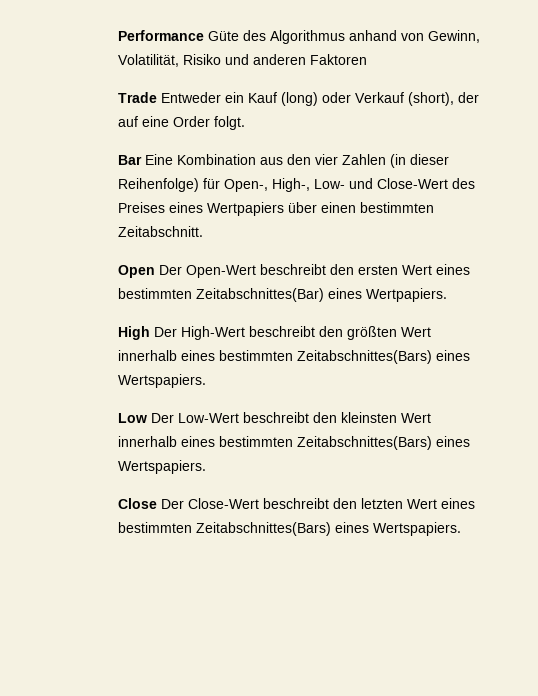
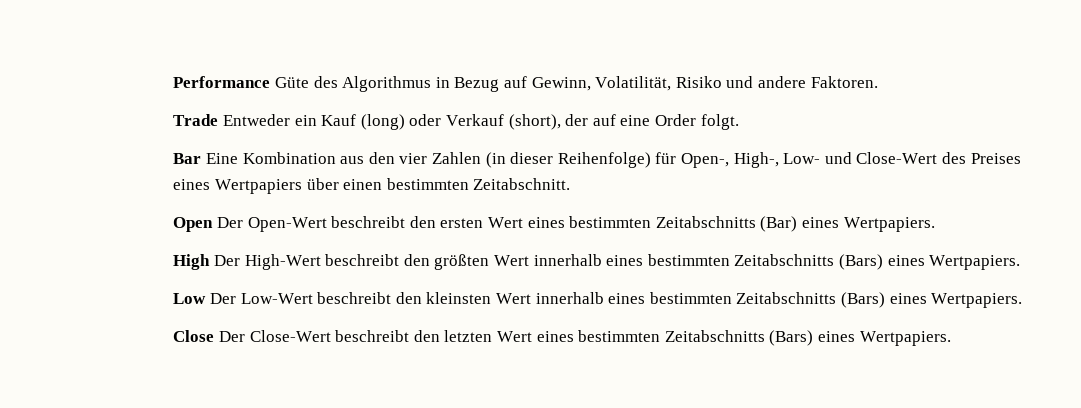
- Performance Güte des Algorithmus anhand von Gewinn, Volatilität, Risiko und anderen Faktoren
+ Performance Güte des Algorithmus in Bezug auf Gewinn, Volatilität, Risiko und andere Faktoren.
- Open Der Open-Wert beschreibt den ersten Wert eines bestimmten Zeitabschnittes(Bar) eines Wertpapiers.
+ Open Der Open-Wert beschreibt den ersten Wert eines bestimmten Zeitabschnitts (Bar) eines Wertpapiers.
- High Der High-Wert beschreibt den größten Wert innerhalb eines bestimmten Zeitabschnittes(Bars) eines Wertspapiers.
+ High Der High-Wert beschreibt den größten Wert innerhalb eines bestimmten Zeitabschnitts (Bars) eines Wertpapiers.
- Low Der Low-Wert beschreibt den kleinsten Wert innerhalb eines bestimmten Zeitabschnittes(Bars) eines Wertspapiers.
+ Low Der Low-Wert beschreibt den kleinsten Wert innerhalb eines bestimmten Zeitabschnitts (Bars) eines Wertpapiers.
- Close Der Close-Wert beschreibt den letzten Wert eines bestimmten Zeitabschnittes(Bars) eines Wertspapiers.
+ Close Der Close-Wert beschreibt den letzten Wert eines bestimmten Zeitabschnitts (Bars) eines Wertpapiers.

